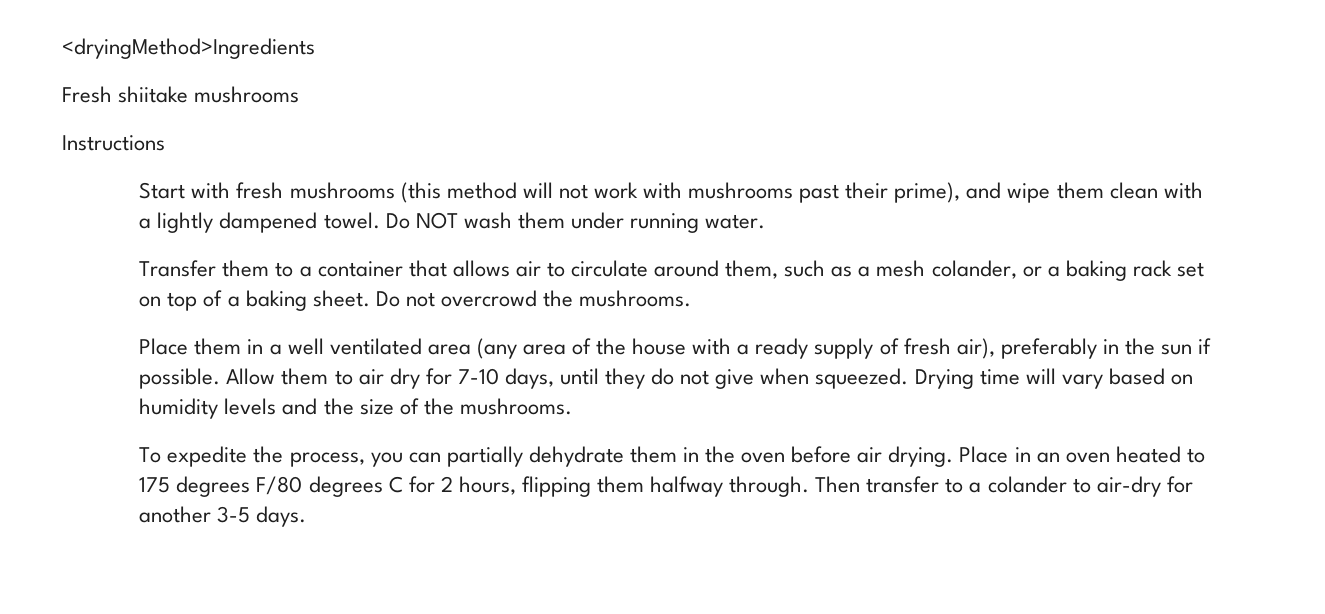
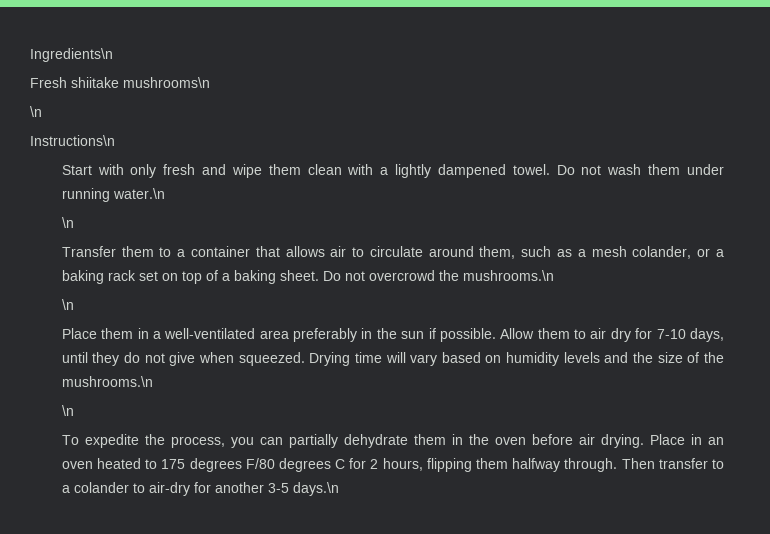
- <dryingMethod>Ingredients
+ Ingredients\n
- Fresh shiitake mushrooms
- Instructions
+ Fresh shiitake mushrooms\n
+ \n
+ Instructions\n
- Start with fresh mushrooms (this method will not work with mushrooms past their prime), and wipe them clean with a lightly dampened towel.
+ Start with only fresh and wipe them clean with a lightly dampened towel.
- Do NOT wash them under running water.
+ Do not wash them under running water.\n
+ \n
- Do not overcrowd the mushrooms.
+ Do not overcrowd the mushrooms.\n
+ \n
- Place them in a well ventilated area (any area of the house with a ready supply of fresh air), preferably in the sun if possible.
+ Place them in a well-ventilated area preferably in the sun if possible.
- Drying time will vary based on humidity levels and the size of the mushrooms.
+ Drying time will vary based on humidity levels and the size of the mushrooms.\n
+ \n
- Then transfer to a colander to air-dry for another 3-5 days.
+ Then transfer to a colander to air-dry for another 3-5 days.\n

